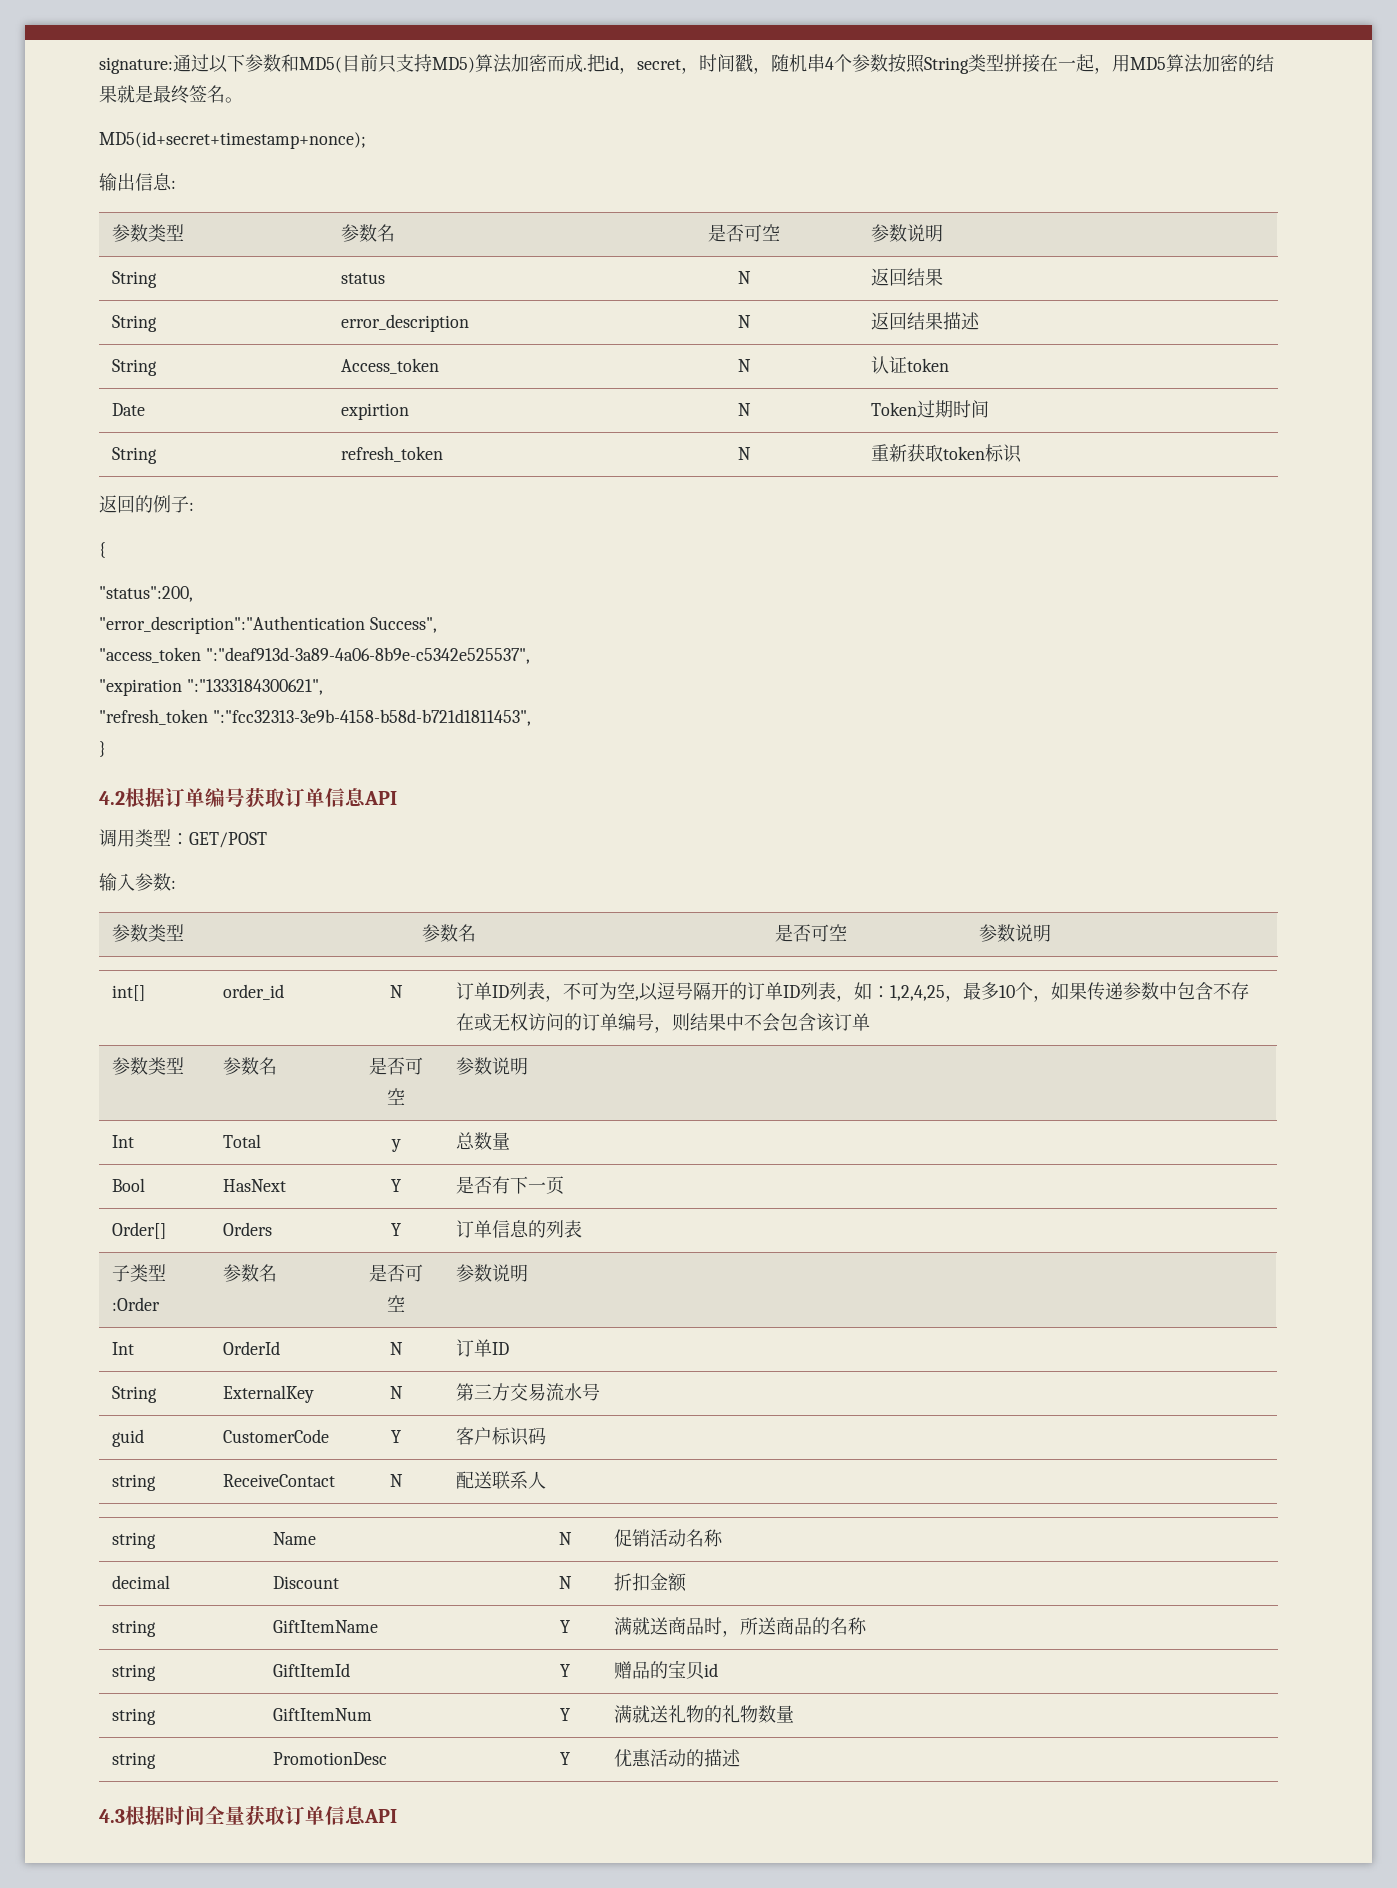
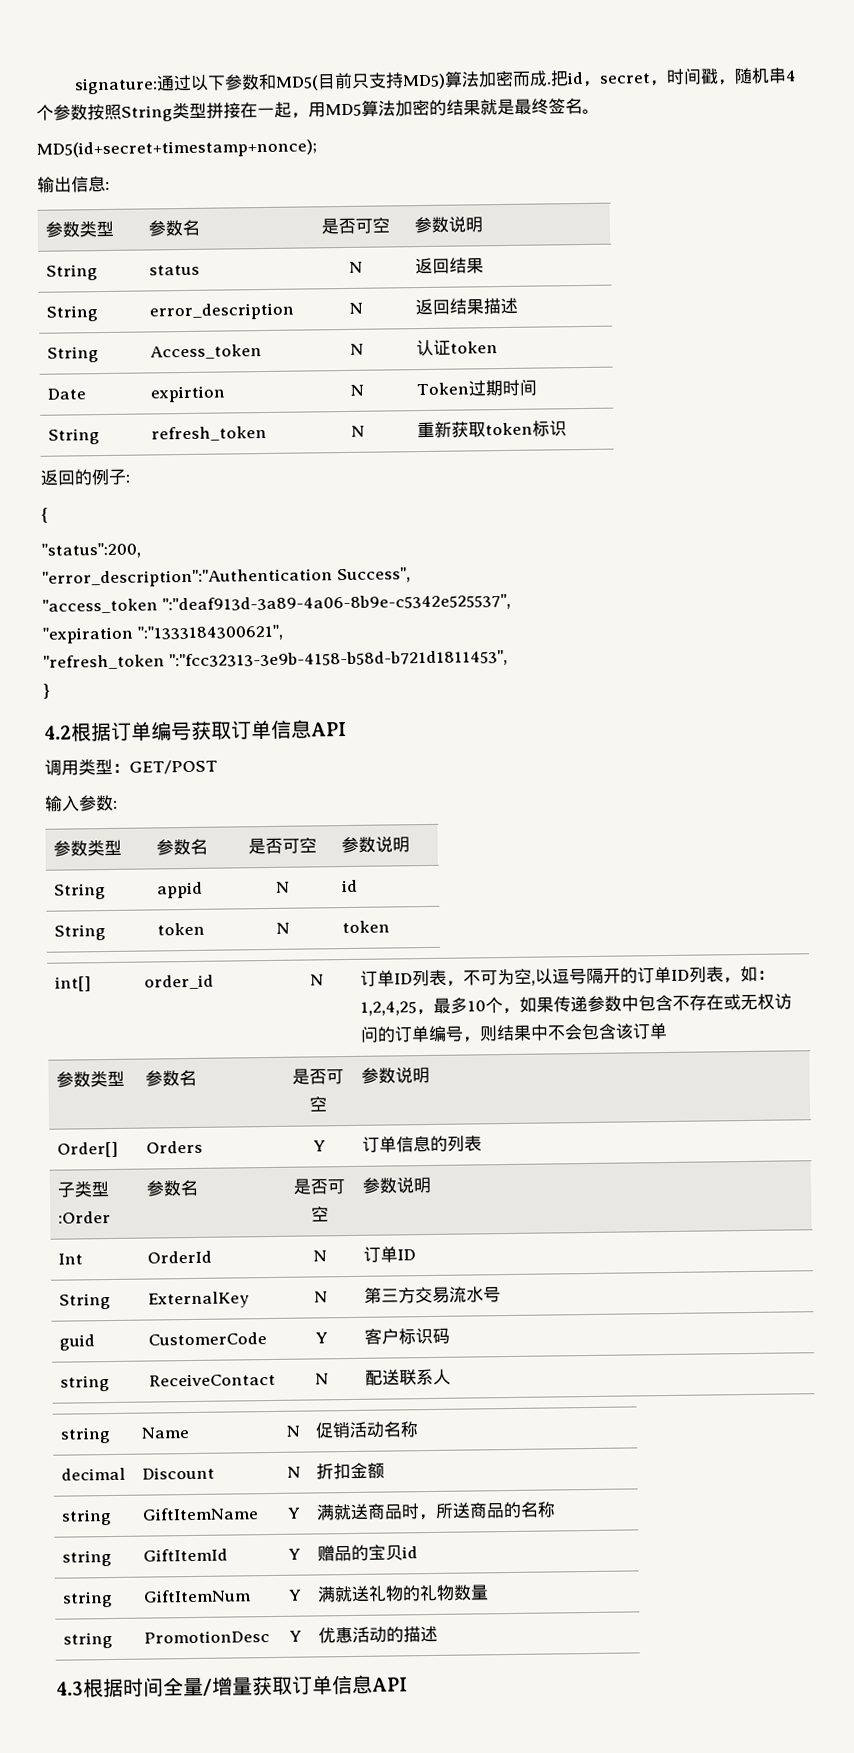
+ String | appid | N | id
+ String | token | N | token
- Int | Total | y | 总数量
- Bool | HasNext | Y | 是否有下一页
- 4.3根据时间全量获取订单信息API
+ 4.3根据时间全量/增量获取订单信息API

